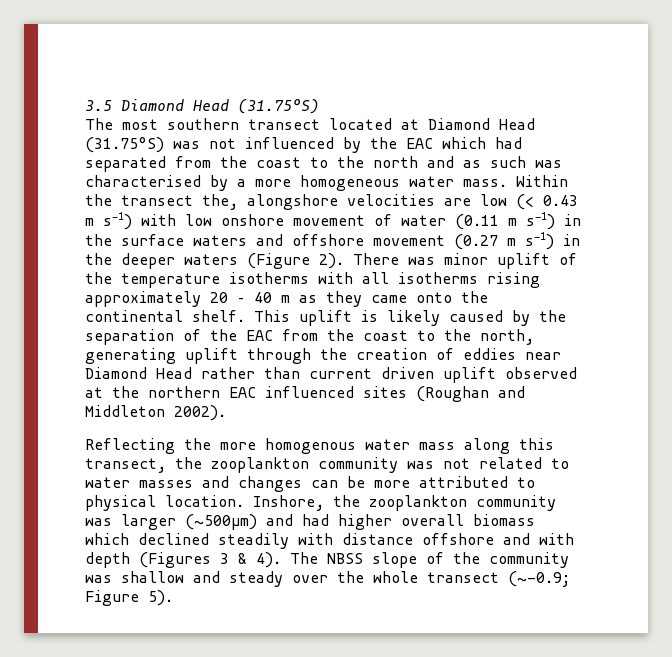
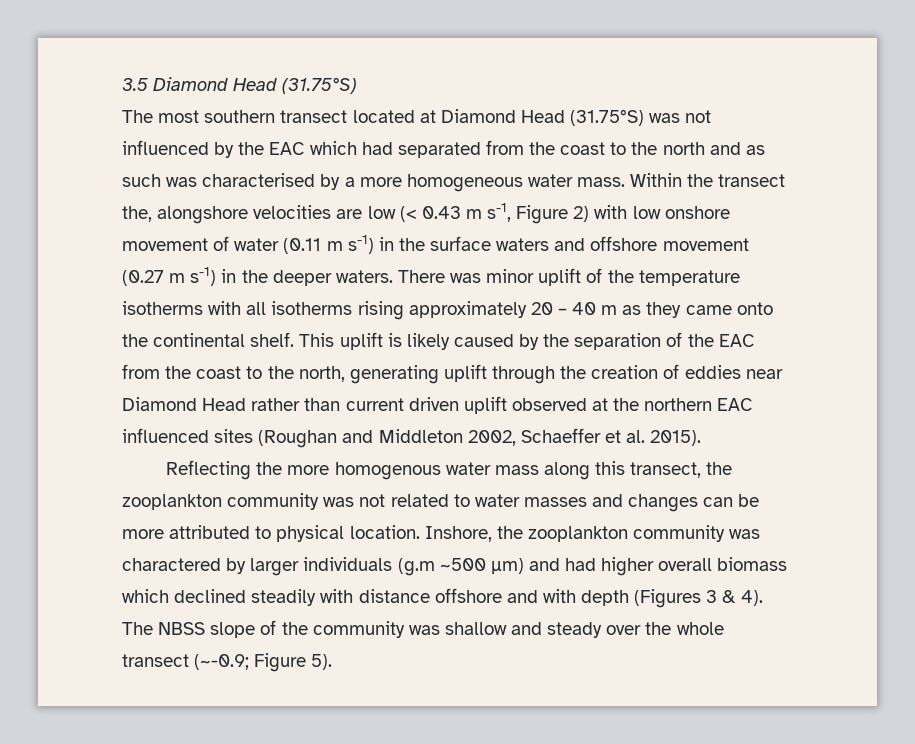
- Within the transect the, alongshore velocities are low (< 0.43 m s-1) with low onshore movement of water (0.11 m s-1) in the surface waters and offshore movement (0.27 m s-1) in the deeper waters (Figure 2).
+ Within the transect the, alongshore velocities are low (< 0.43 m s-1, Figure 2) with low onshore movement of water (0.11 m s-1) in the surface waters and offshore movement (0.27 m s-1) in the deeper waters.
- This uplift is likely caused by the separation of the EAC from the coast to the north, generating uplift through the creation of eddies near Diamond Head rather than current driven uplift observed at the northern EAC influenced sites (Roughan and Middleton 2002).
+ This uplift is likely caused by the separation of the EAC from the coast to the north, generating uplift through the creation of eddies near Diamond Head rather than current driven uplift observed at the northern EAC influenced sites (Roughan and Middleton 2002, Schaeffer et al. 2015).
- Inshore, the zooplankton community was larger (~500µm) and had higher overall biomass which declined steadily with distance offshore and with depth (Figures 3 & 4).
+ Inshore, the zooplankton community was charactered by larger individuals (g.m ~500 µm) and had higher overall biomass which declined steadily with distance offshore and with depth (Figures 3 & 4).

